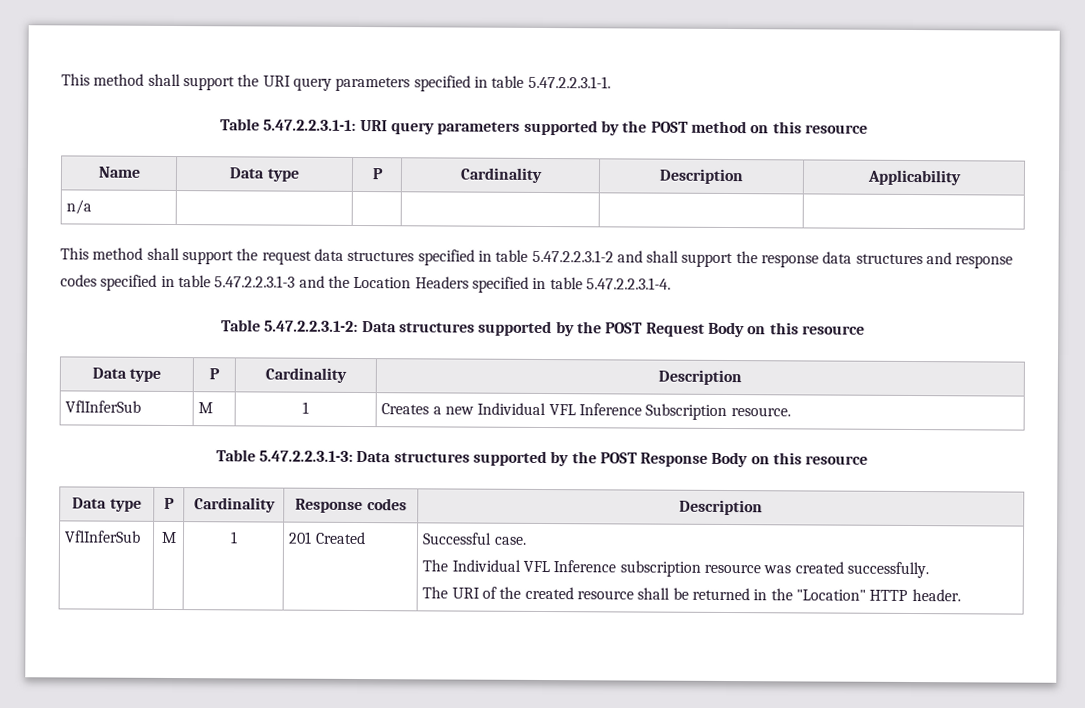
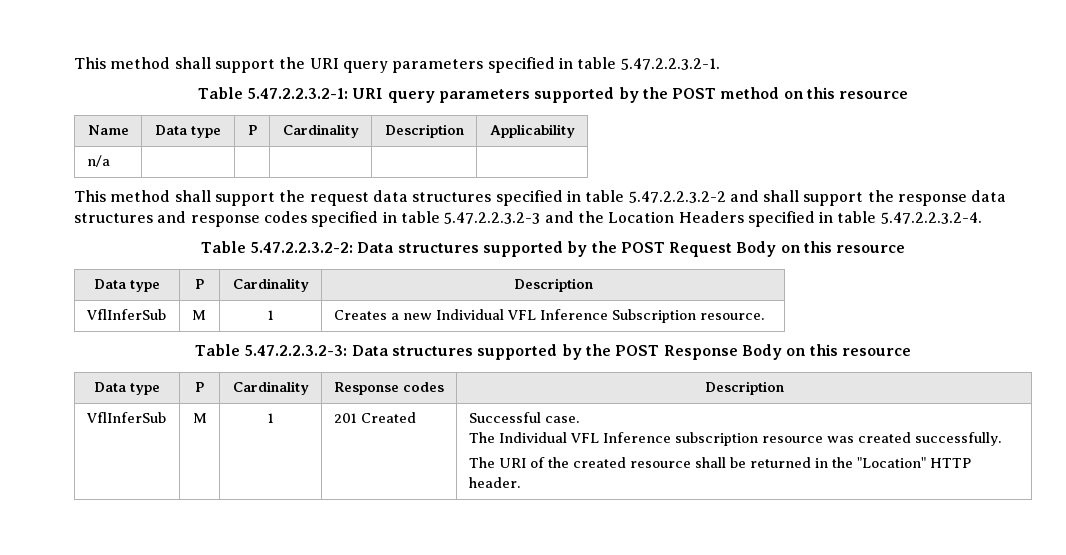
- This method shall support the URI query parameters specified in table 5.47.2.2.3.1-1.
- Table 5.47.2.2.3.1-1: URI query parameters supported by the POST method on this resource
+ This method shall support the URI query parameters specified in table 5.47.2.2.3.2-1.
+ Table 5.47.2.2.3.2-1: URI query parameters supported by the POST method on this resource
- This method shall support the request data structures specified in table 5.47.2.2.3.1-2 and shall support the response data structures and response codes specified in table 5.47.2.2.3.1-3 and the Location Headers specified in table 5.47.2.2.3.1-4.
- Table 5.47.2.2.3.1-2: Data structures supported by the POST Request Body on this resource
+ This method shall support the request data structures specified in table 5.47.2.2.3.2-2 and shall support the response data structures and response codes specified in table 5.47.2.2.3.2-3 and the Location Headers specified in table 5.47.2.2.3.2-4.
+ Table 5.47.2.2.3.2-2: Data structures supported by the POST Request Body on this resource
- Table 5.47.2.2.3.1-3: Data structures supported by the POST Response Body on this resource
+ Table 5.47.2.2.3.2-3: Data structures supported by the POST Response Body on this resource

